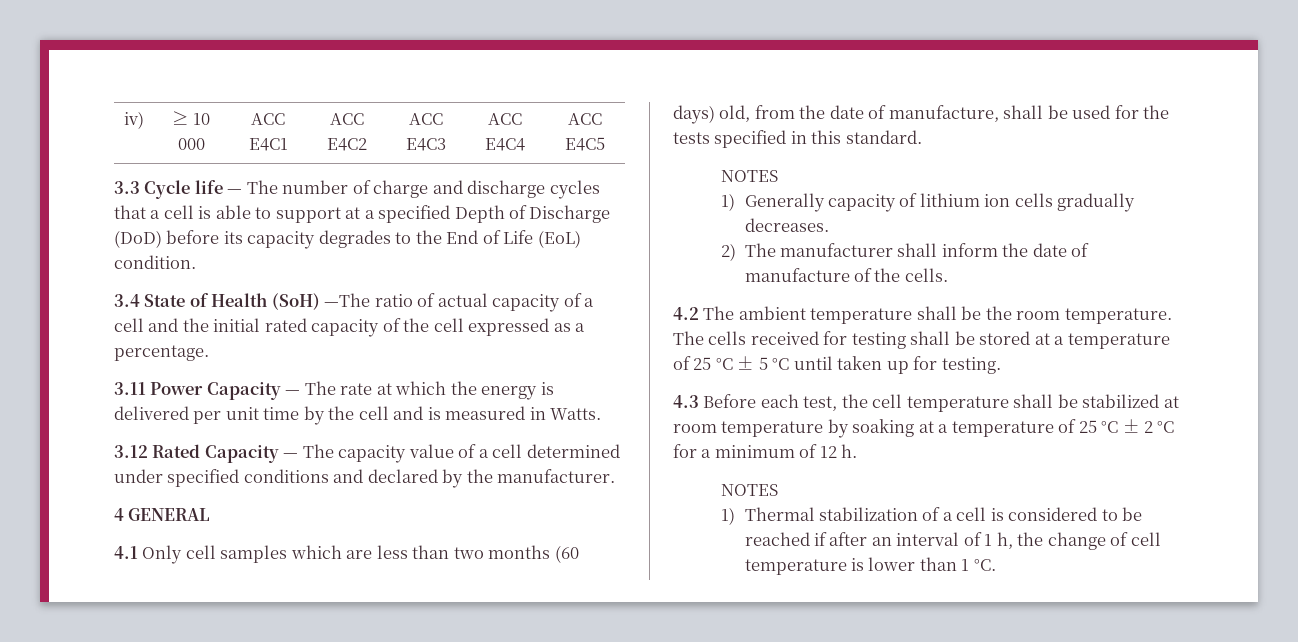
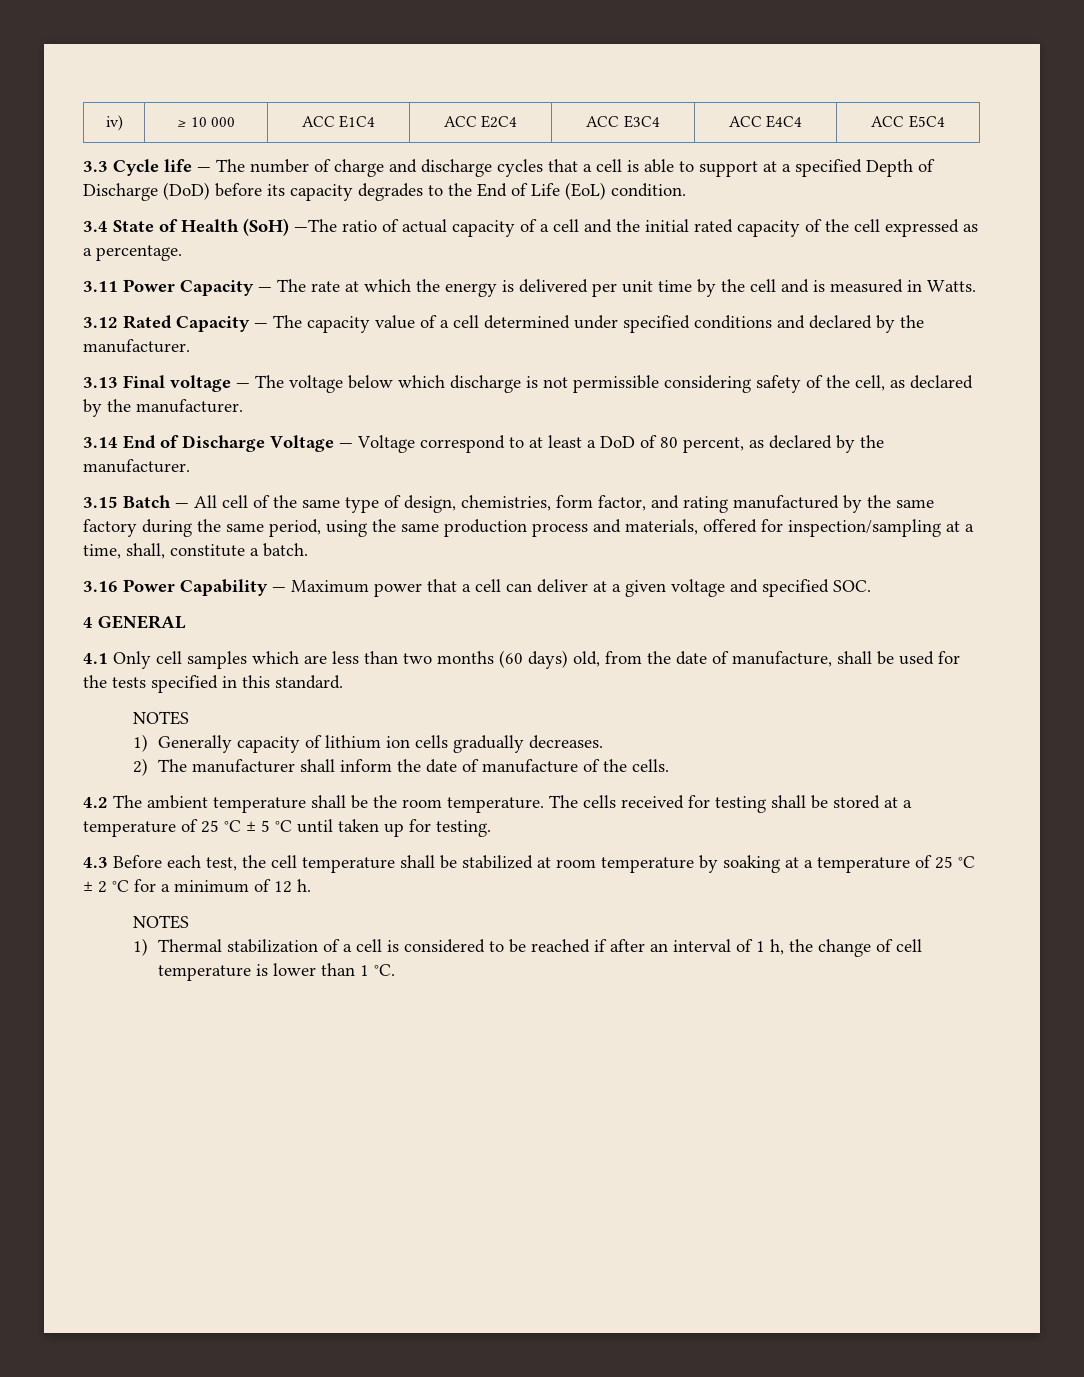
- iv) | ≥ 10 000 | ACC E4C1 | ACC E4C2 | ACC E4C3 | ACC E4C4 | ACC E4C5
+ iv) | ≥ 10 000 | ACC E1C4 | ACC E2C4 | ACC E3C4 | ACC E4C4 | ACC E5C4
+ 3.13 Final voltage — The voltage below which discharge is not permissible considering safety of the cell, as declared by the manufacturer.
+ 3.14 End of Discharge Voltage — Voltage correspond to at least a DoD of 80 percent, as declared by the manufacturer.
+ 3.15 Batch — All cell of the same type of design, chemistries, form factor, and rating manufactured by the same factory during the same period, using the same production process and materials, offered for inspection/sampling at a time, shall, constitute a batch.
+ 3.16 Power Capability — Maximum power that a cell can deliver at a given voltage and specified SOC.

